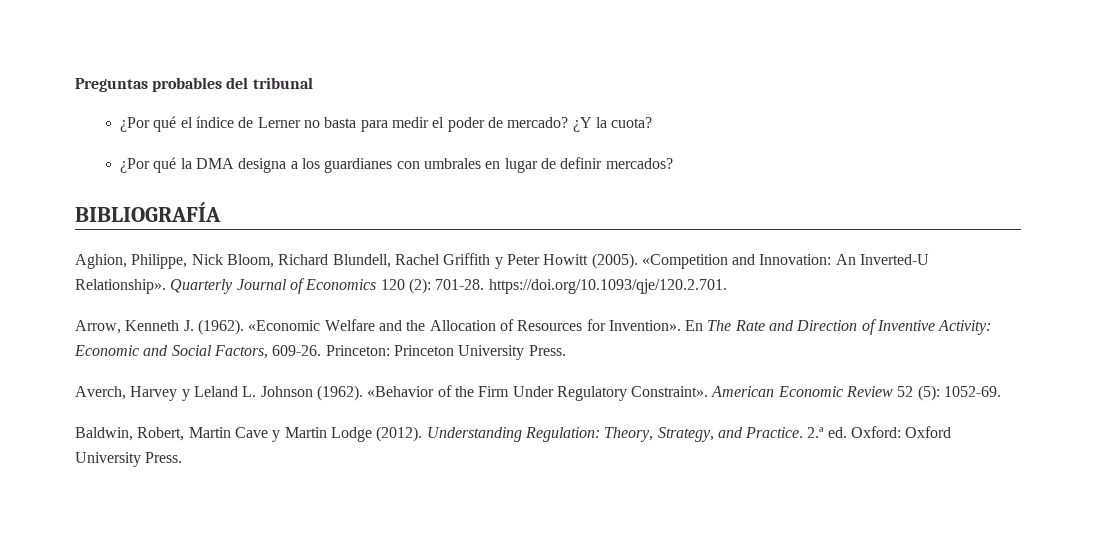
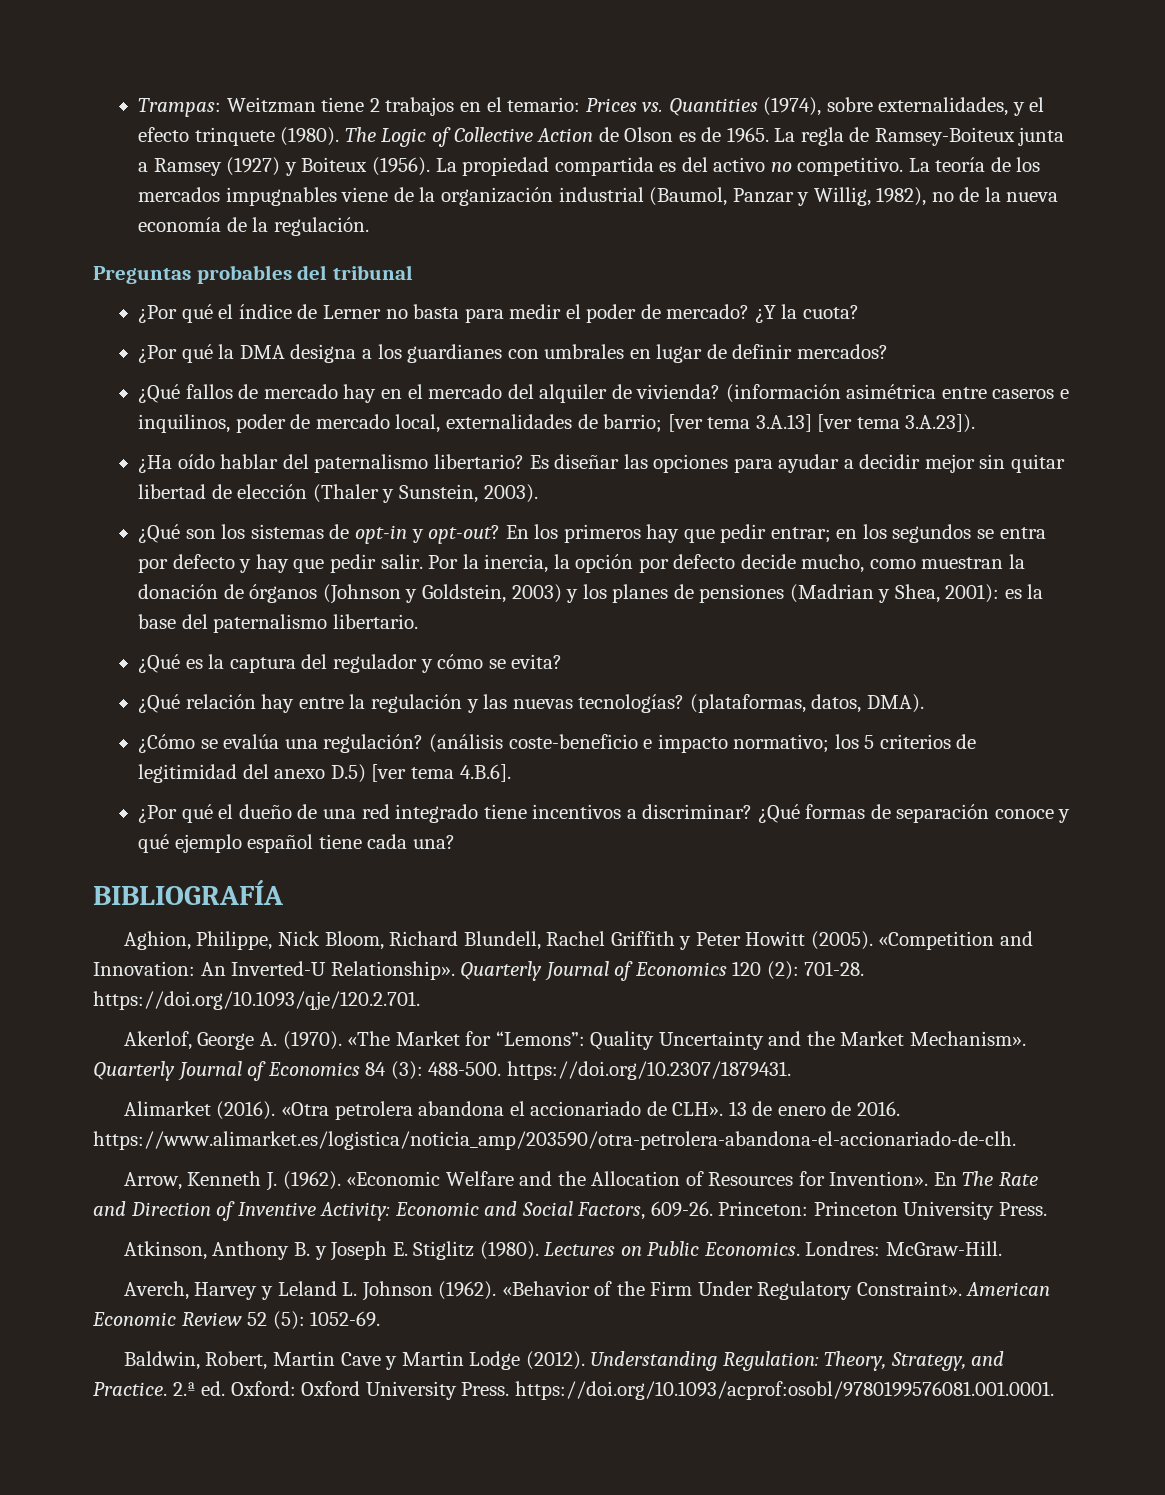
+ Trampas: Weitzman tiene 2 trabajos en el temario: Prices vs. Quantities (1974), sobre externalidades, y el efecto trinquete (1980). The Logic of Collective Action de Olson es de 1965. La regla de Ramsey-Boiteux junta a Ramsey (1927) y Boiteux (1956). La propiedad compartida es del activo no competitivo. La teoría de los mercados impugnables viene de la organización industrial (Baumol, Panzar y Willig, 1982), no de la nueva economía de la regulación.
+ ¿Qué fallos de mercado hay en el mercado del alquiler de vivienda? (información asimétrica entre caseros e inquilinos, poder de mercado local, externalidades de barrio; [ver tema 3.A.13] [ver tema 3.A.23]).
+ ¿Ha oído hablar del paternalismo libertario? Es diseñar las opciones para ayudar a decidir mejor sin quitar libertad de elección (Thaler y Sunstein, 2003).
+ ¿Qué son los sistemas de opt-in y opt-out? En los primeros hay que pedir entrar; en los segundos se entra por defecto y hay que pedir salir. Por la inercia, la opción por defecto decide mucho, como muestran la donación de órganos (Johnson y Goldstein, 2003) y los planes de pensiones (Madrian y Shea, 2001): es la base del paternalismo libertario.
+ ¿Qué es la captura del regulador y cómo se evita?
+ ¿Qué relación hay entre la regulación y las nuevas tecnologías? (plataformas, datos, DMA).
+ ¿Cómo se evalúa una regulación? (análisis coste-beneficio e impacto normativo; los 5 criterios de legitimidad del anexo D.5) [ver tema 4.B.6].
+ ¿Por qué el dueño de una red integrado tiene incentivos a discriminar? ¿Qué formas de separación conoce y qué ejemplo español tiene cada una?
+ Akerlof, George A. (1970). «The Market for “Lemons”: Quality Uncertainty and the Market Mechanism». Quarterly Journal of Economics 84 (3): 488-500. https://doi.org/10.2307/1879431.
+ Alimarket (2016). «Otra petrolera abandona el accionariado de CLH». 13 de enero de 2016. https://www.alimarket.es/logistica/noticia_amp/203590/otra-petrolera-abandona-el-accionariado-de-clh.
+ Atkinson, Anthony B. y Joseph E. Stiglitz (1980). Lectures on Public Economics. Londres: McGraw-Hill.
- 2.ª ed. Oxford: Oxford University Press.
+ 2.ª ed. Oxford: Oxford University Press. https://doi.org/10.1093/acprof:osobl/9780199576081.001.0001.

